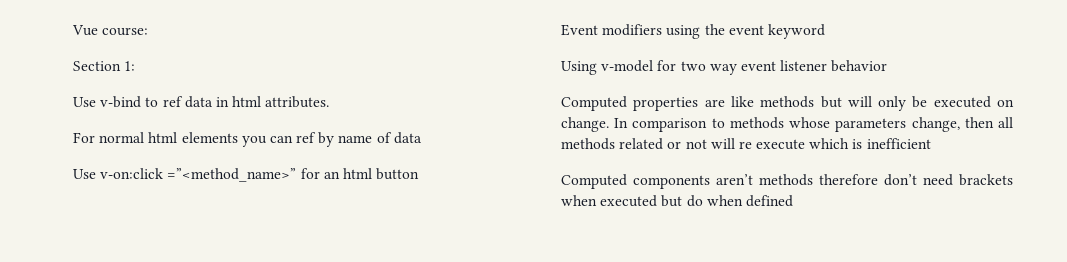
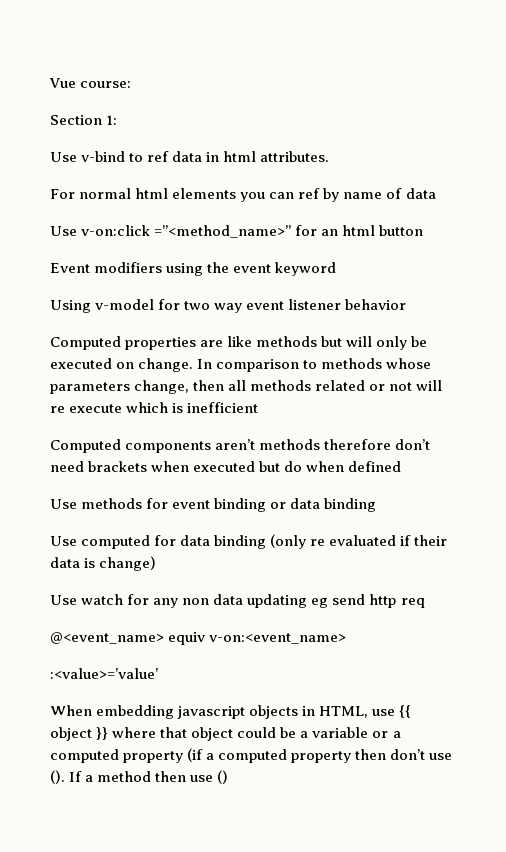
+ Use methods for event binding or data binding
+ Use computed for data binding (only re evaluated if their data is change)
+ Use watch for any non data updating eg send http req
+ @<event_name> equiv v-on:<event_name>
+ :<value>=’value’
+ When embedding javascript objects in HTML, use {{ object }} where that object could be a variable or a computed property (if a computed property then don’t use (). If a method then use ()

